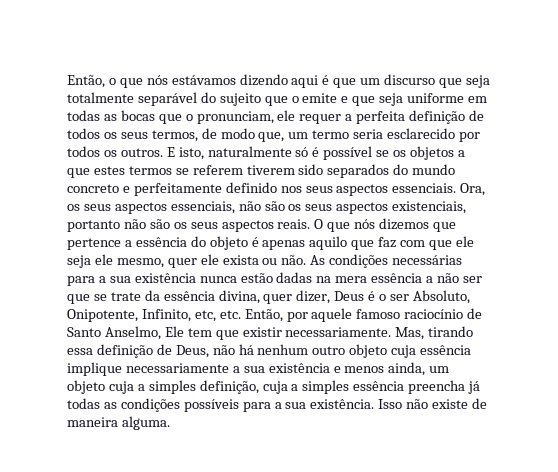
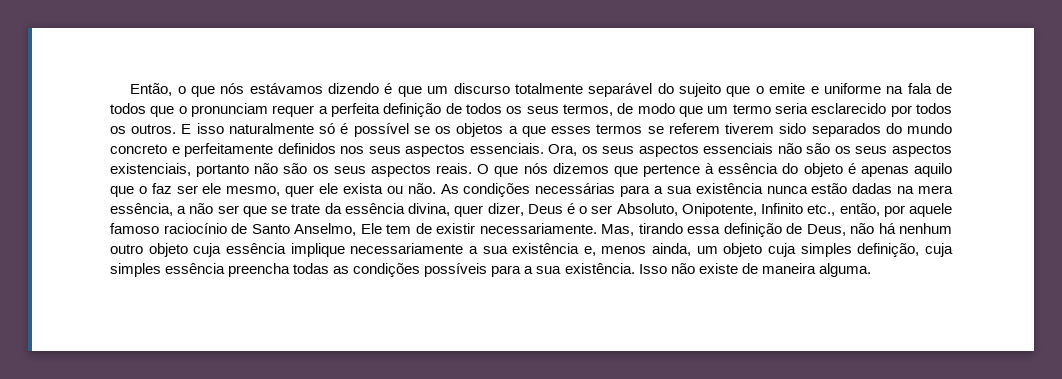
- Então, o que nós estávamos dizendo aqui é que um discurso que seja totalmente separável do sujeito que o emite e que seja uniforme em todas as bocas que o pronunciam, ele requer a perfeita definição de todos os seus termos, de modo que, um termo seria esclarecido por todos os outros.
+ Então, o que nós estávamos dizendo é que um discurso totalmente separável do sujeito que o emite e uniforme na fala de todos que o pronunciam requer a perfeita definição de todos os seus termos, de modo que um termo seria esclarecido por todos os outros.
- E isto, naturalmente só é possível se os objetos a que estes termos se referem tiverem sido separados do mundo concreto e perfeitamente definido nos seus aspectos essenciais.
+ E isso naturalmente só é possível se os objetos a que esses termos se referem tiverem sido separados do mundo concreto e perfeitamente definidos nos seus aspectos essenciais.
- Ora, os seus aspectos essenciais, não são os seus aspectos existenciais, portanto não são os seus aspectos reais.
+ Ora, os seus aspectos essenciais não são os seus aspectos existenciais, portanto não são os seus aspectos reais.
- O que nós dizemos que pertence a essência do objeto é apenas aquilo que faz com que ele seja ele mesmo, quer ele exista ou não.
+ O que nós dizemos que pertence à essência do objeto é apenas aquilo que o faz ser ele mesmo, quer ele exista ou não.
- As condições necessárias para a sua existência nunca estão dadas na mera essência a não ser que se trate da essência divina, quer dizer, Deus é o ser Absoluto, Onipotente, Infinito, etc, etc. Então, por aquele famoso raciocínio de Santo Anselmo, Ele tem que existir necessariamente.
+ As condições necessárias para a sua existência nunca estão dadas na mera essência, a não ser que se trate da essência divina, quer dizer, Deus é o ser Absoluto, Onipotente, Infinito etc., então, por aquele famoso raciocínio de Santo Anselmo, Ele tem de existir necessariamente.
- Mas, tirando essa definição de Deus, não há nenhum outro objeto cuja essência implique necessariamente a sua existência e menos ainda, um objeto cuja a simples definição, cuja a simples essência preencha já todas as condições possíveis para a sua existência.
+ Mas, tirando essa definição de Deus, não há nenhum outro objeto cuja essência implique necessariamente a sua existência e, menos ainda, um objeto cuja simples definição, cuja simples essência preencha todas as condições possíveis para a sua existência.

